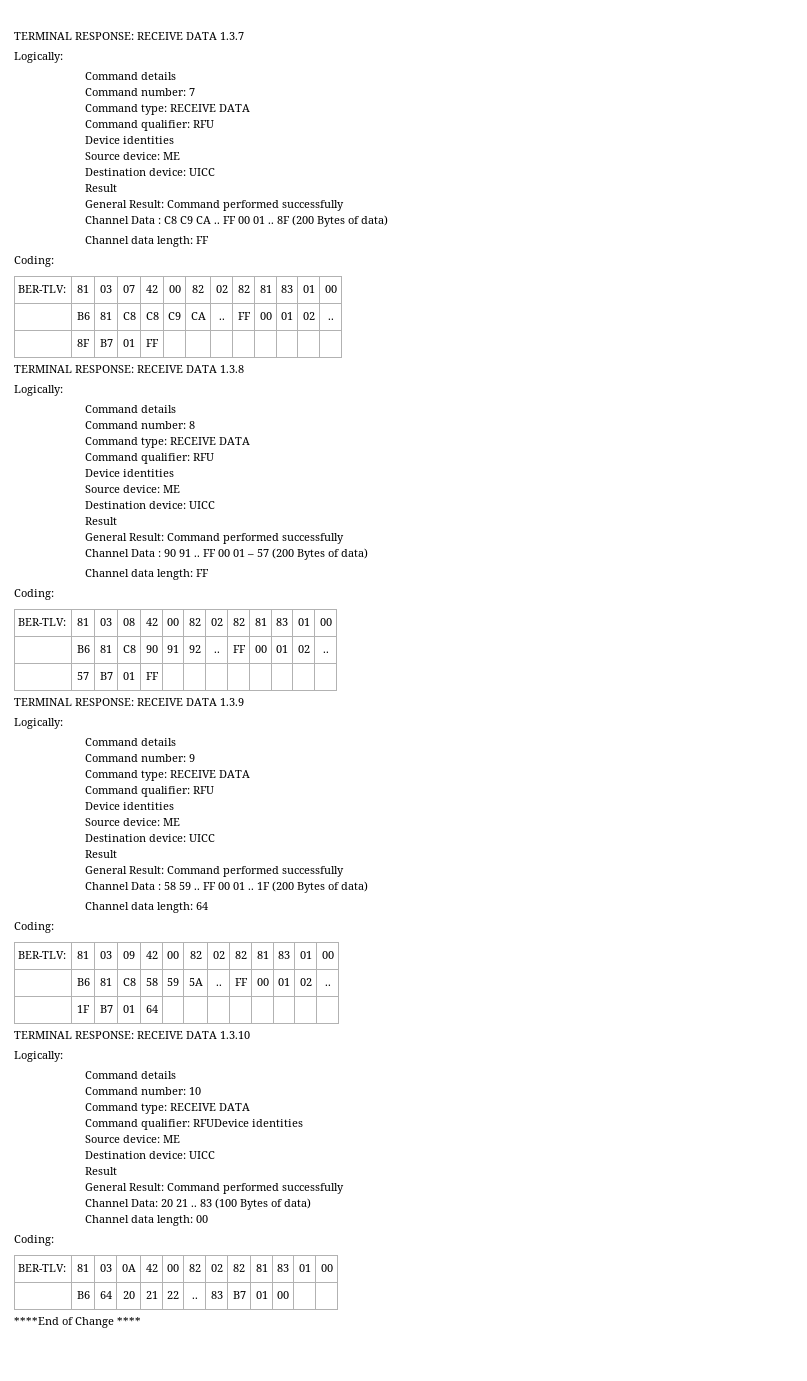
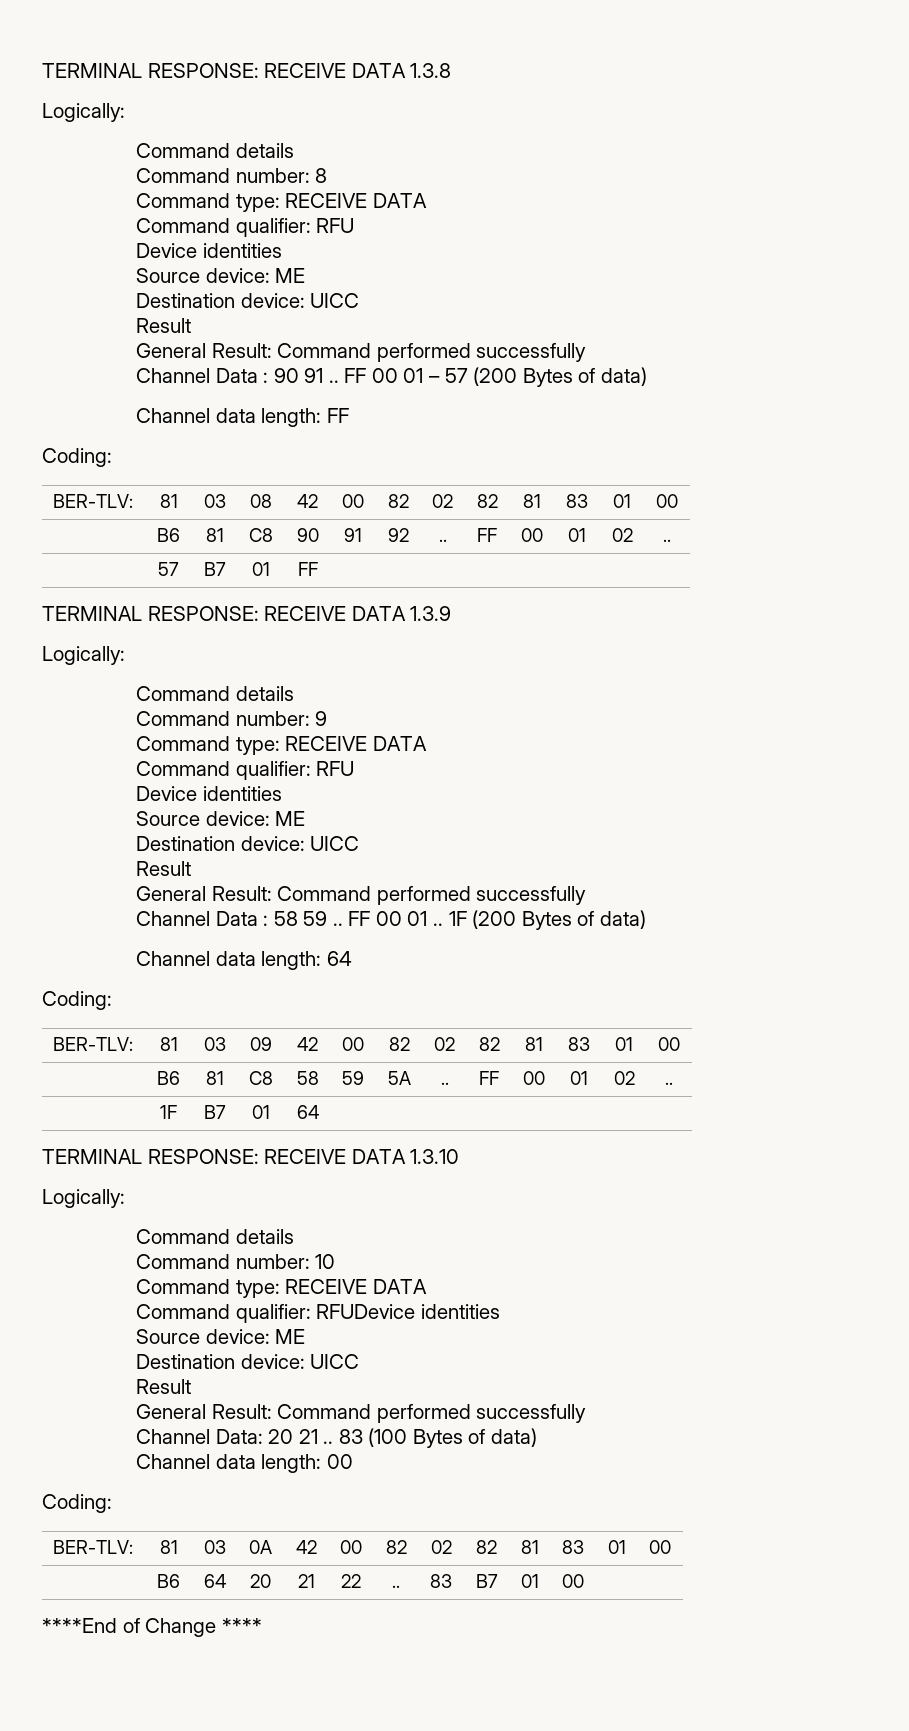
- TERMINAL RESPONSE: RECEIVE DATA 1.3.7
- Logically:
- Command details
- Command number: 7
- Command type: RECEIVE DATA
- Command qualifier: RFU
- Device identities
- Source device: ME
- Destination device: UICC
- Result
- General Result: Command performed successfully
- Channel Data : C8 C9 CA .. FF 00 01 .. 8F (200 Bytes of data)
- Channel data length: FF
- Coding:
- BER-TLV: | 81 | 03 | 07 | 42 | 00 | 82 | 02 | 82 | 81 | 83 | 01 | 00
- | B6 | 81 | C8 | C8 | C9 | CA | .. | FF | 00 | 01 | 02 | ..
- | 8F | B7 | 01 | FF | | | | | | | |

